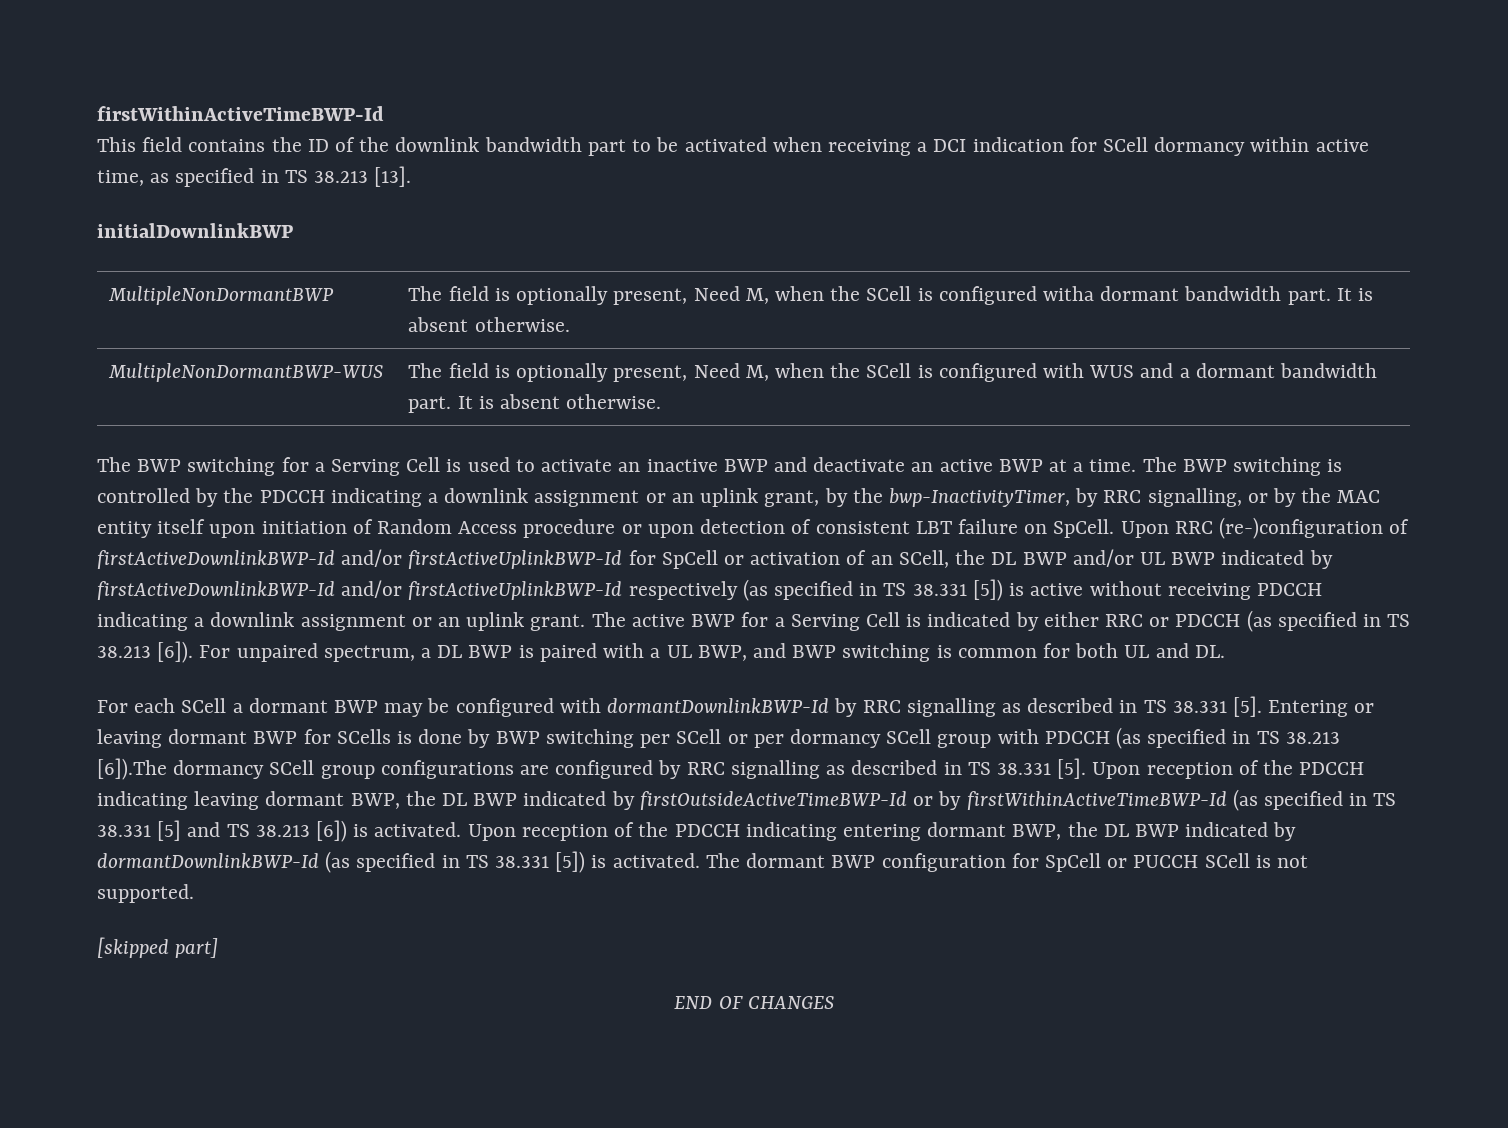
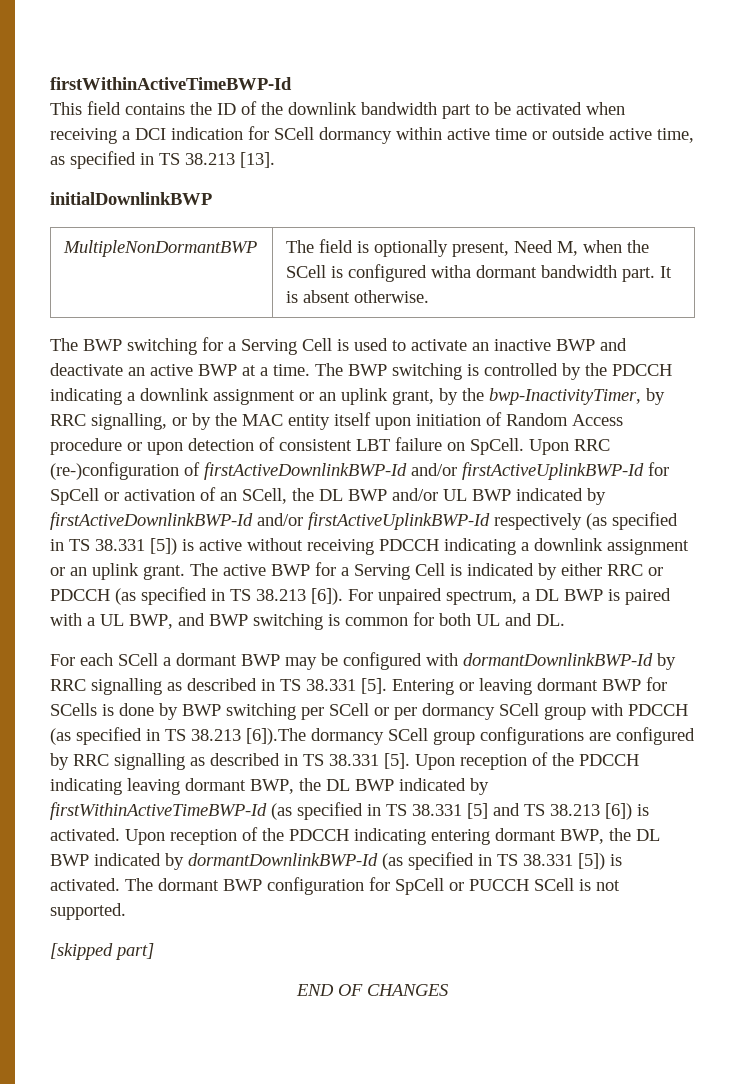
- This field contains the ID of the downlink bandwidth part to be activated when receiving a DCI indication for SCell dormancy within active time, as specified in TS 38.213 [13].
+ This field contains the ID of the downlink bandwidth part to be activated when receiving a DCI indication for SCell dormancy within active time or outside active time, as specified in TS 38.213 [13].
- MultipleNonDormantBWP-WUS | The field is optionally present, Need M, when the SCell is configured with WUS and a dormant bandwidth part. It is absent otherwise.
- Upon reception of the PDCCH indicating leaving dormant BWP, the DL BWP indicated by firstOutsideActiveTimeBWP-Id or by firstWithinActiveTimeBWP-Id (as specified in TS 38.331 [5] and TS 38.213 [6]) is activated.
+ Upon reception of the PDCCH indicating leaving dormant BWP, the DL BWP indicated by firstWithinActiveTimeBWP-Id (as specified in TS 38.331 [5] and TS 38.213 [6]) is activated.

